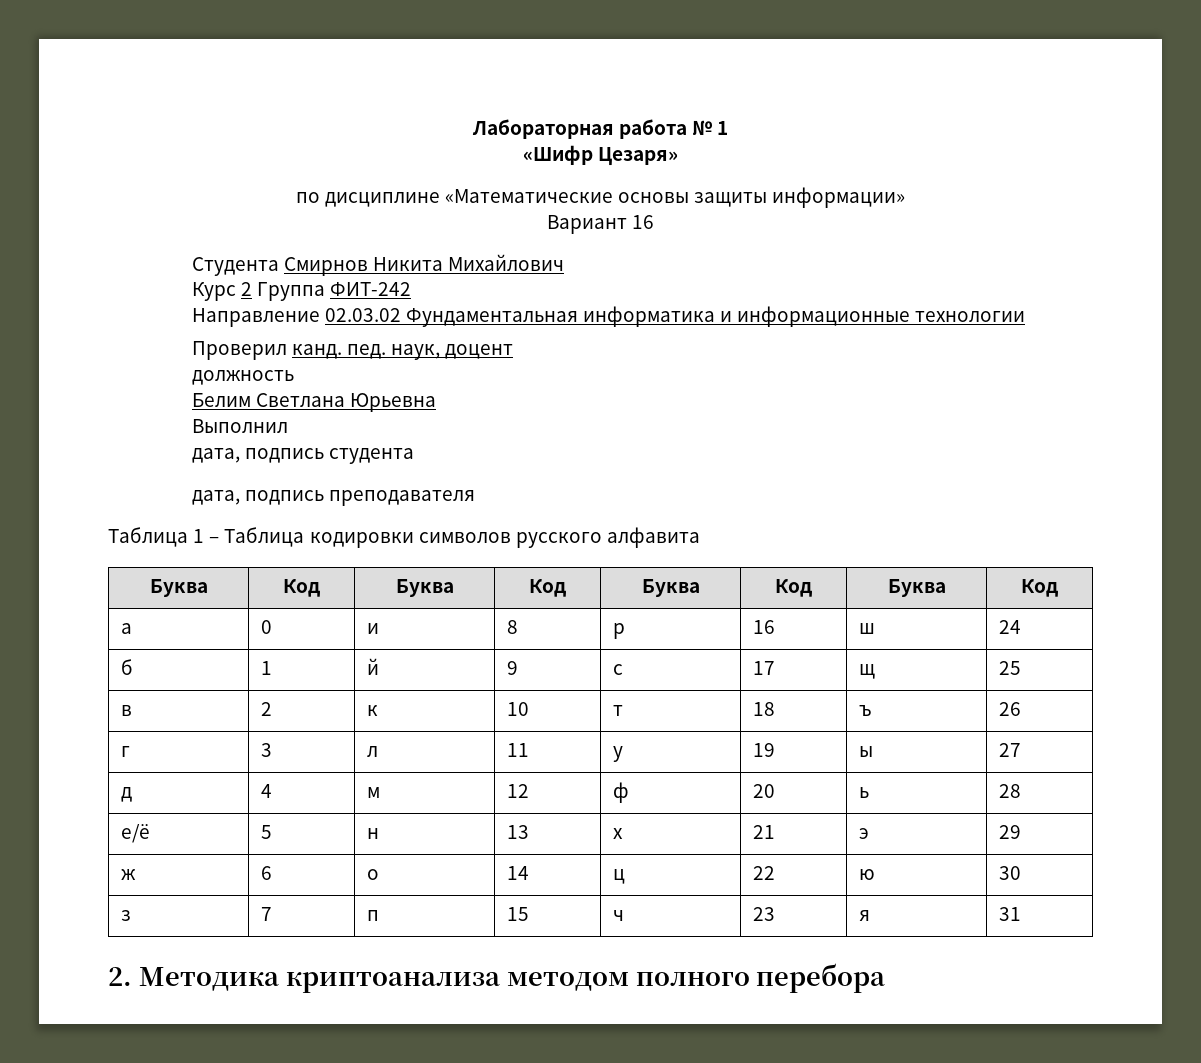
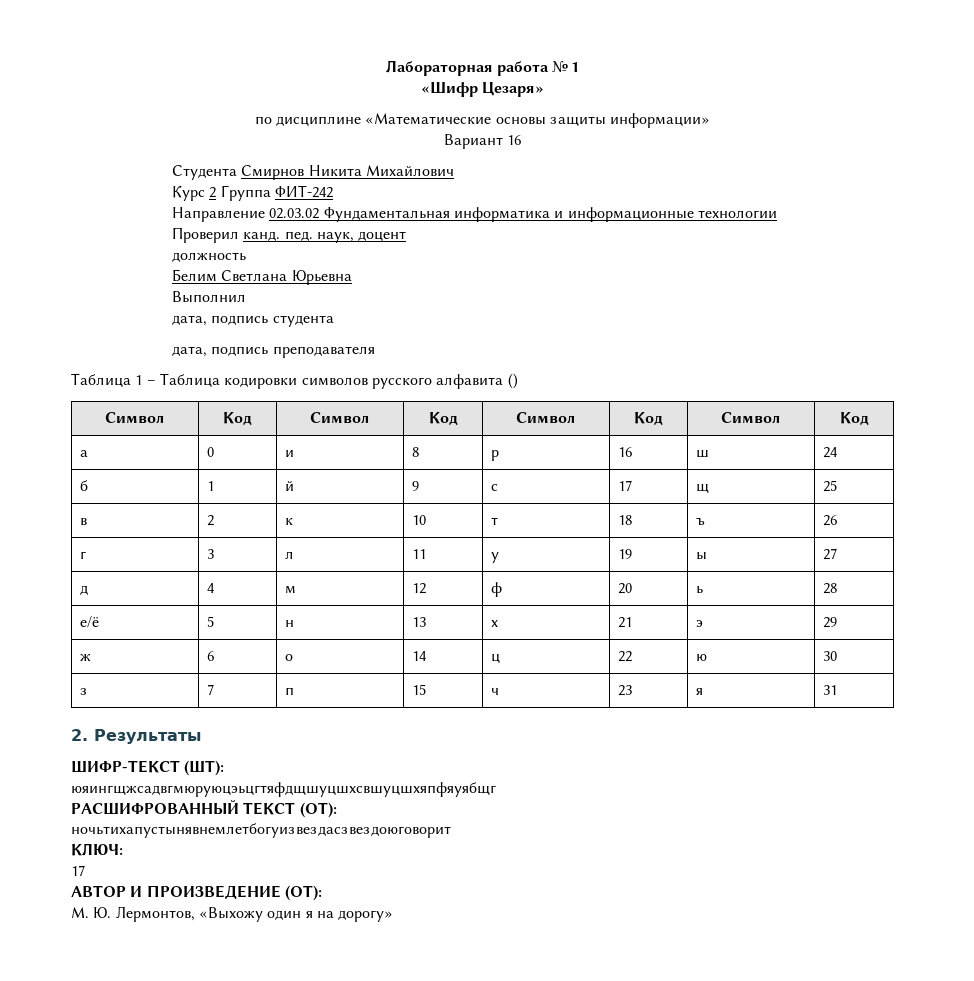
- Таблица 1 – Таблица кодировки символов русского алфавита
- Буква | Код | Буква | Код | Буква | Код | Буква | Код
+ Таблица 1 – Таблица кодировки символов русского алфавита ()
+ Символ | Код | Символ | Код | Символ | Код | Символ | Код
- 2. Методика криптоанализа методом полного перебора
+ 2. Результаты
+ ШИФР-ТЕКСТ (ШТ):
+ юяингщжсадвгмюруюцэьцгтяфдщшуцшхсвшуцшхяпфяуябщг
+ РАСШИФРОВАННЫЙ ТЕКСТ (ОТ):
+ ночьтихапустынявнемлетбогуизвездасзвездоюговорит
+ КЛЮЧ:
+ 17
+ АВТОР И ПРОИЗВЕДЕНИЕ (ОТ):
+ М. Ю. Лермонтов, «Выхожу один я на дорогу»

